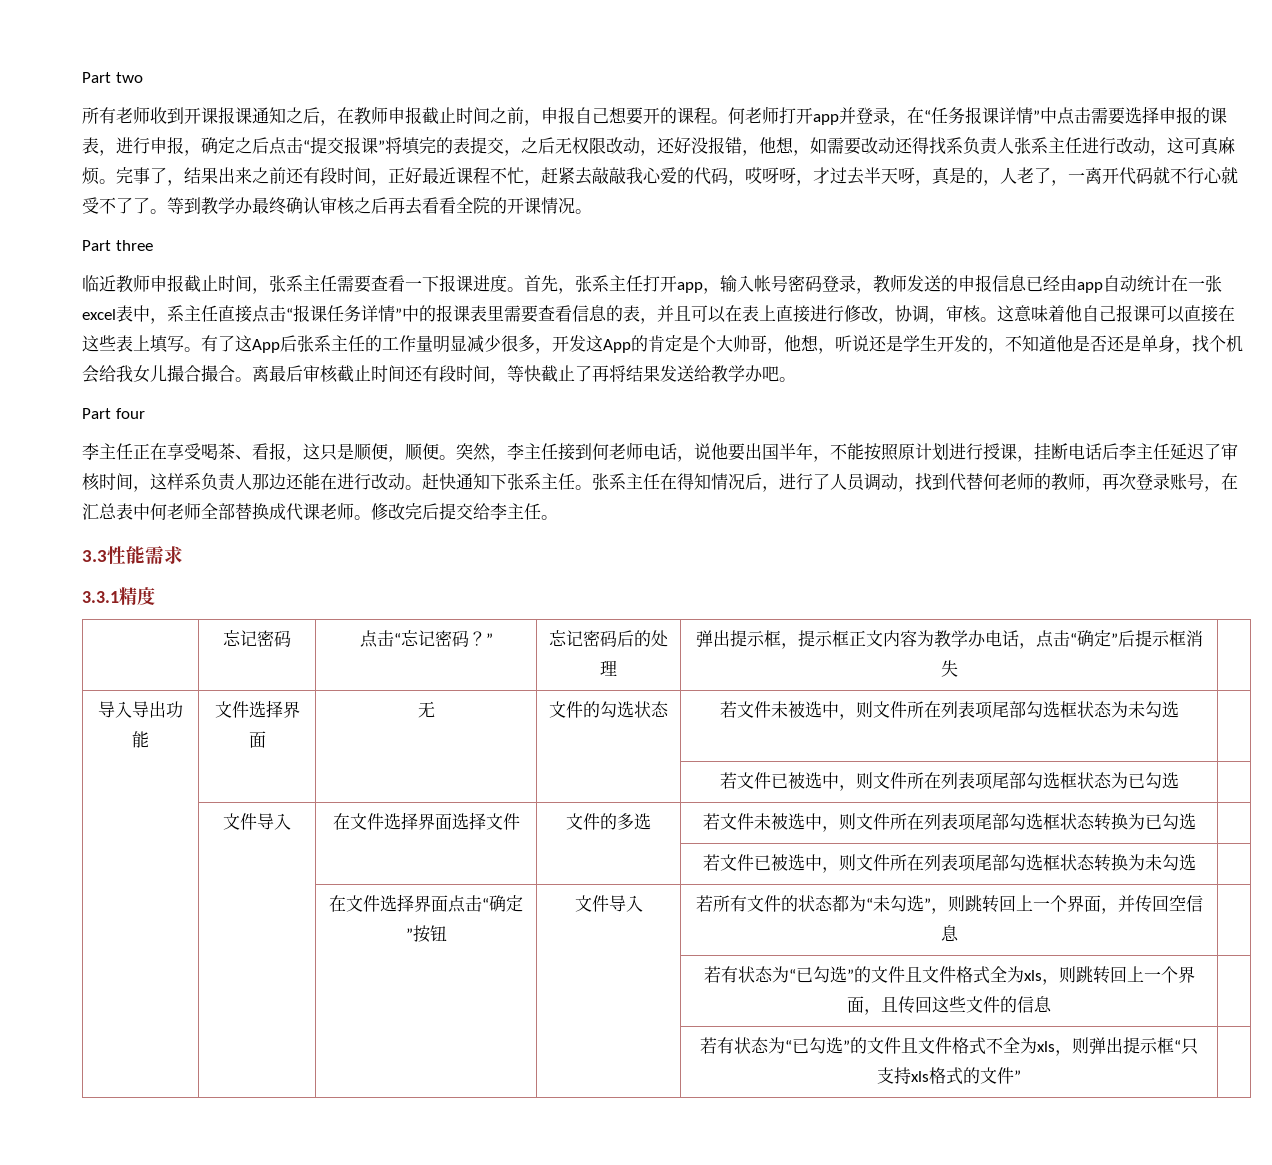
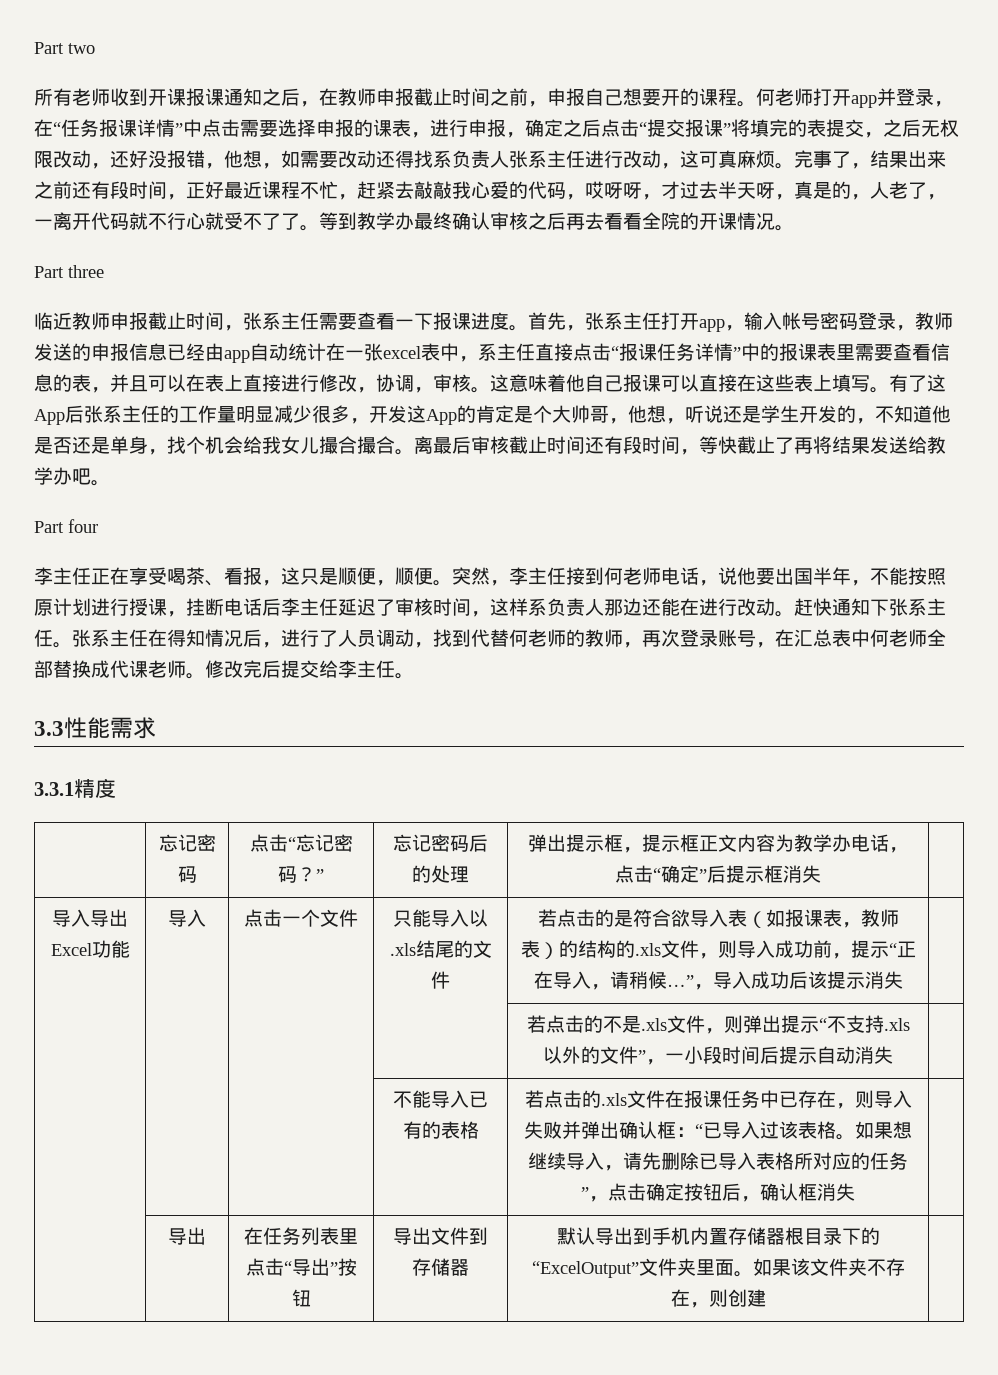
- 导入导出功能
+ 导入导出Excel功能
- 文件选择界面 | 无 | 文件的勾选状态 | 若文件未被选中，则文件所在列表项尾部勾选框状态为未勾选 |
- | | | | 若文件已被选中，则文件所在列表项尾部勾选框状态为已勾选 |
- | 文件导入 | 在文件选择界面选择文件 | 文件的多选 | 若文件未被选中，则文件所在列表项尾部勾选框状态转换为已勾选 |
- | | | | 若文件已被选中，则文件所在列表项尾部勾选框状态转换为未勾选 |
- | | 在文件选择界面点击“确定”按钮 | 文件导入 | 若所有文件的状态都为“未勾选”，则跳转回上一个界面，并传回空信息 |
- | | | | 若有状态为“已勾选”的文件且文件格式全为xls，则跳转回上一个界面，且传回这些文件的信息 |
- | | | | 若有状态为“已勾选”的文件且文件格式不全为xls，则弹出提示框“只支持xls格式的文件” |
+ 导入 | 点击一个文件 | 只能导入以.xls结尾的文件 | 若点击的是符合欲导入表（如报课表，教师表）的结构的.xls文件，则导入成功前，提示“正在导入，请稍候…”，导入成功后该提示消失 |
+ | | | | 若点击的不是.xls文件，则弹出提示“不支持.xls以外的文件”，一小段时间后提示自动消失 |
+ | | | 不能导入已有的表格 | 若点击的.xls文件在报课任务中已存在，则导入失败并弹出确认框：“已导入过该表格。如果想继续导入，请先删除已导入表格所对应的任务”，点击确定按钮后，确认框消失 |
+ | 导出 | 在任务列表里点击“导出”按钮 | 导出文件到存储器 | 默认导出到手机内置存储器根目录下的“ExcelOutput”文件夹里面。如果该文件夹不存在，则创建 |

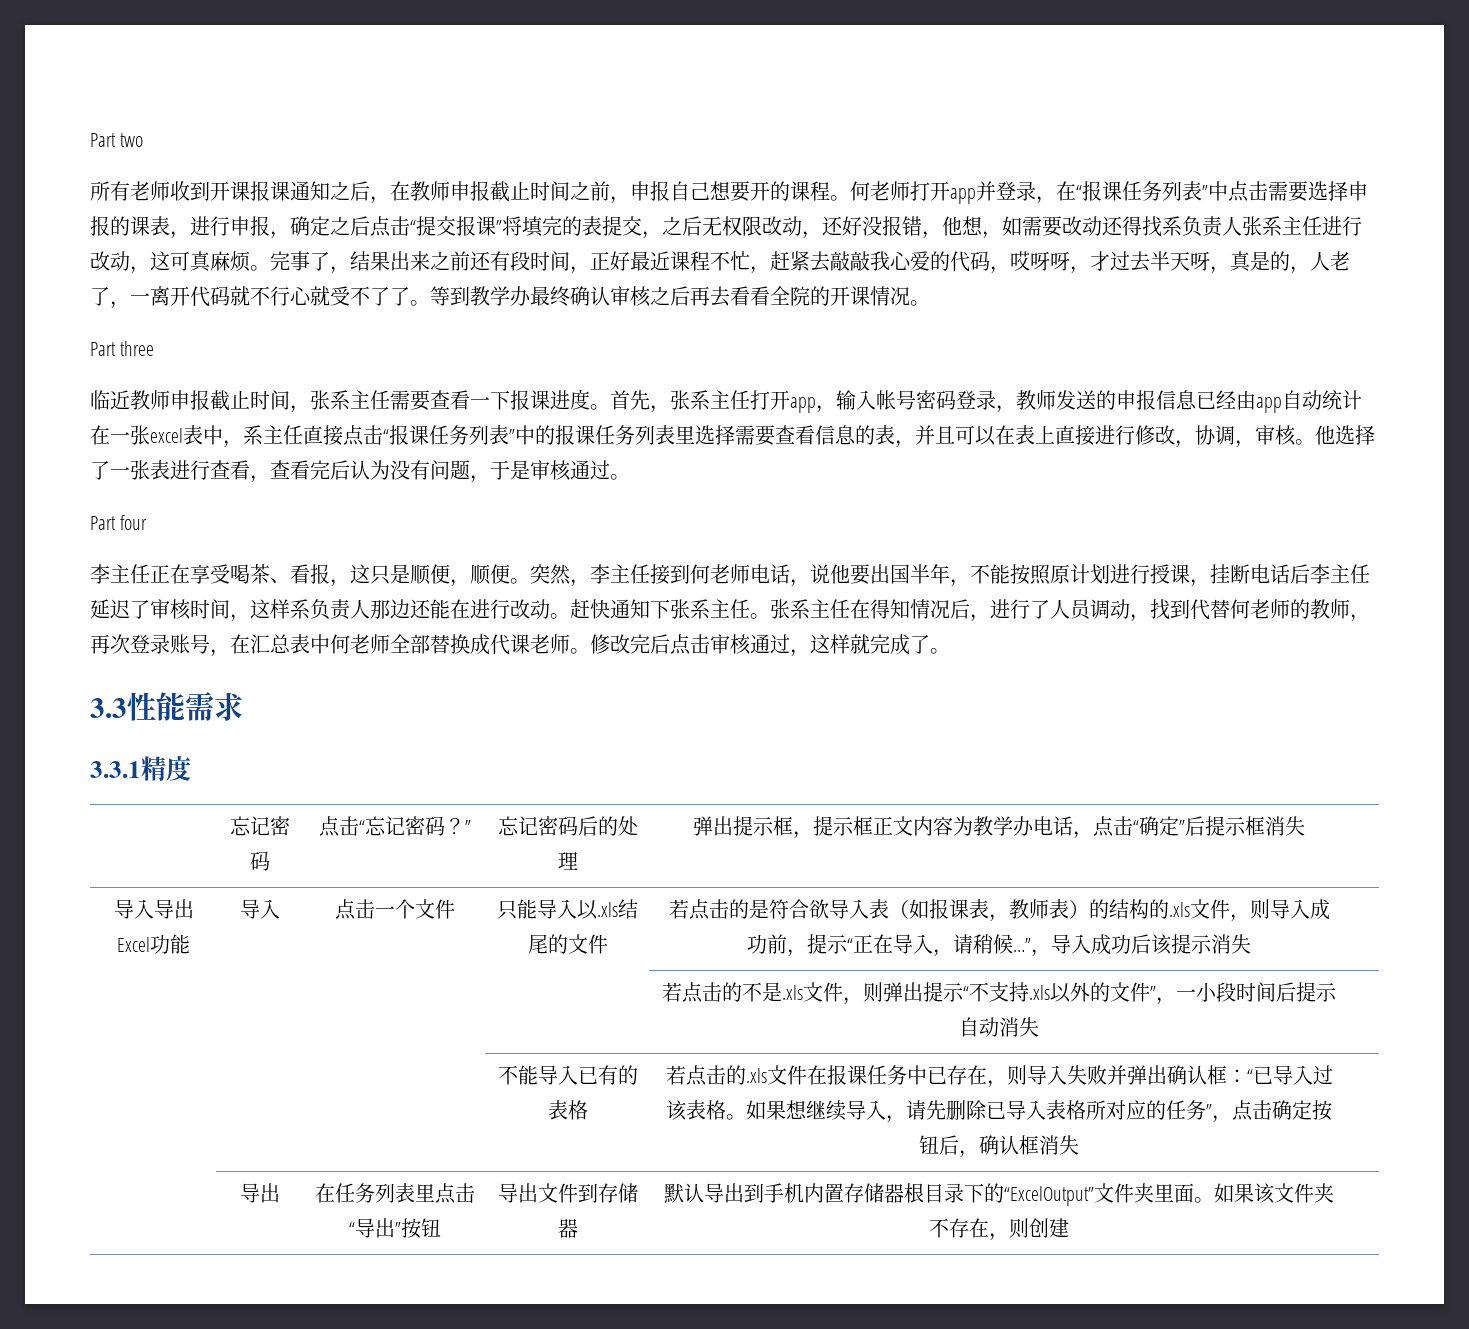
- 何老师打开app并登录，在“任务报课详情”中点击需要选择申报的课表，进行申报，确定之后点击“提交报课”将填完的表提交，之后无权限改动，还好没报错，他想，如需要改动还得找系负责人张系主任进行改动，这可真麻烦。
+ 何老师打开app并登录，在“报课任务列表”中点击需要选择申报的课表，进行申报，确定之后点击“提交报课”将填完的表提交，之后无权限改动，还好没报错，他想，如需要改动还得找系负责人张系主任进行改动，这可真麻烦。
- 首先，张系主任打开app，输入帐号密码登录，教师发送的申报信息已经由app自动统计在一张excel表中，系主任直接点击“报课任务详情”中的报课表里需要查看信息的表，并且可以在表上直接进行修改，协调，审核。
+ 首先，张系主任打开app，输入帐号密码登录，教师发送的申报信息已经由app自动统计在一张excel表中，系主任直接点击“报课任务列表”中的报课任务列表里选择需要查看信息的表，并且可以在表上直接进行修改，协调，审核。
- 这意味着他自己报课可以直接在这些表上填写。有了这App后张系主任的工作量明显减少很多，开发这App的肯定是个大帅哥，他想，听说还是学生开发的，不知道他是否还是单身，找个机会给我女儿撮合撮合。离最后审核截止时间还有段时间，等快截止了再将结果发送给教学办吧。
+ 他选择了一张表进行查看，查看完后认为没有问题，于是审核通过。
- 修改完后提交给李主任。
+ 修改完后点击审核通过，这样就完成了。

